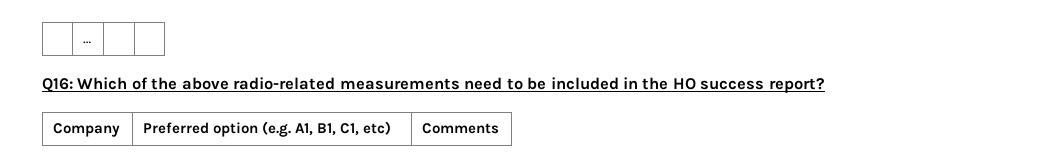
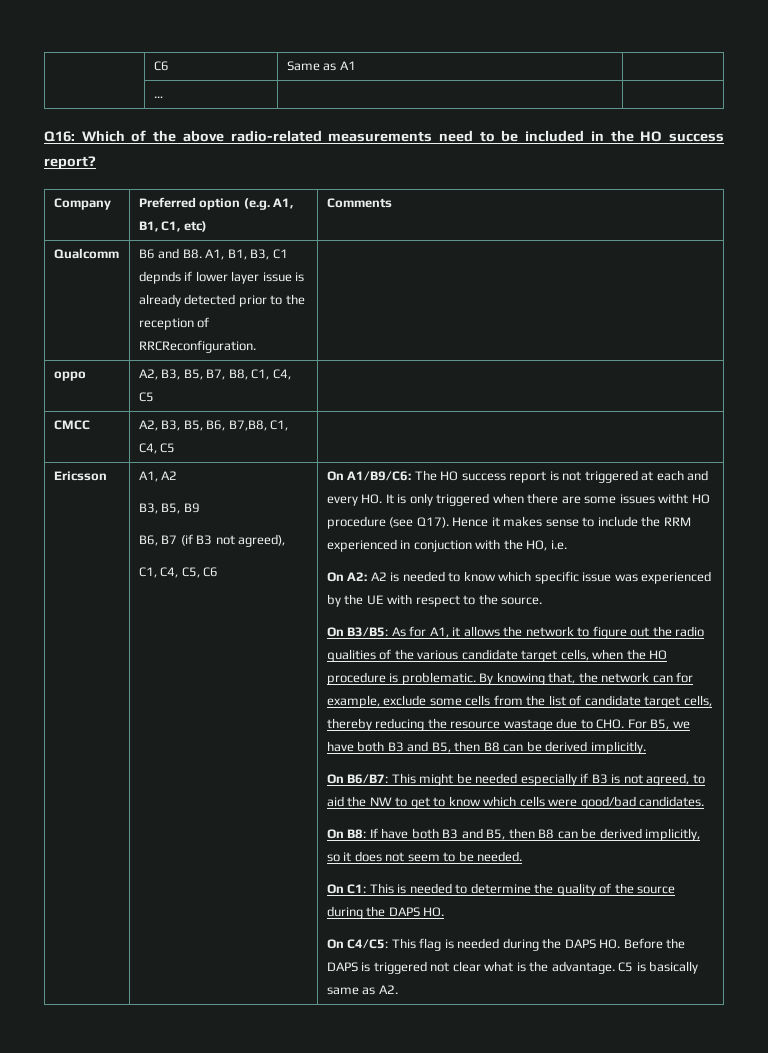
+ | C6 | Same as A1 |
+ Qualcomm | B6 and B8. A1, B1, B3, C1 depnds if lower layer issue is already detected prior to the reception of RRCReconfiguration. |
+ oppo | A2, B3, B5, B7, B8, C1, C4, C5 |
+ CMCC | A2, B3, B5, B6, B7,B8, C1, C4, C5 |
+ Ericsson | A1, A2
+ B3, B5, B9
+ B6, B7 (if B3 not agreed),
+ C1, C4, C5, C6 | On A1/B9/C6: The HO success report is not triggered at each and every HO. It is only triggered when there are some issues witht HO procedure (see Q17). Hence it makes sense to include the RRM experienced in conjuction with the HO, i.e.
+ On A2: A2 is needed to know which specific issue was experienced by the UE with respect to the source.
+ On B3/B5: As for A1, it allows the network to figure out the radio qualities of the various candidate target cells, when the HO procedure is problematic. By knowing that, the network can for example, exclude some cells from the list of candidate target cells, thereby reducing the resource wastage due to CHO. For B5, we have both B3 and B5, then B8 can be derived implicitly.
+ On B6/B7: This might be needed especially if B3 is not agreed, to aid the NW to get to know which cells were good/bad candidates.
+ On B8: If have both B3 and B5, then B8 can be derived implicitly, so it does not seem to be needed.
+ On C1: This is needed to determine the quality of the source during the DAPS HO.
+ On C4/C5: This flag is needed during the DAPS HO. Before the DAPS is triggered not clear what is the advantage. C5 is basically same as A2.

